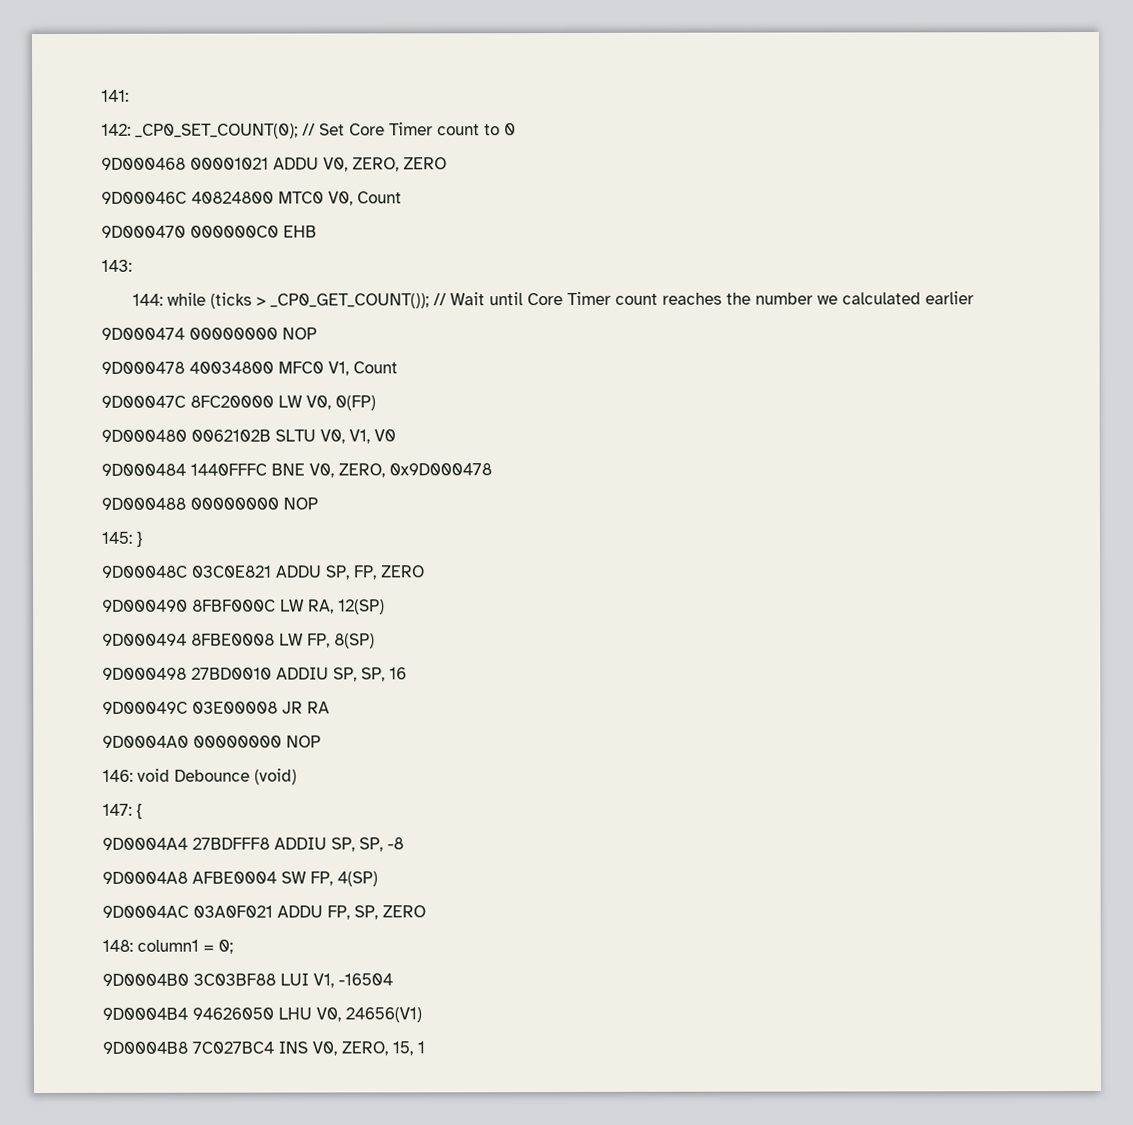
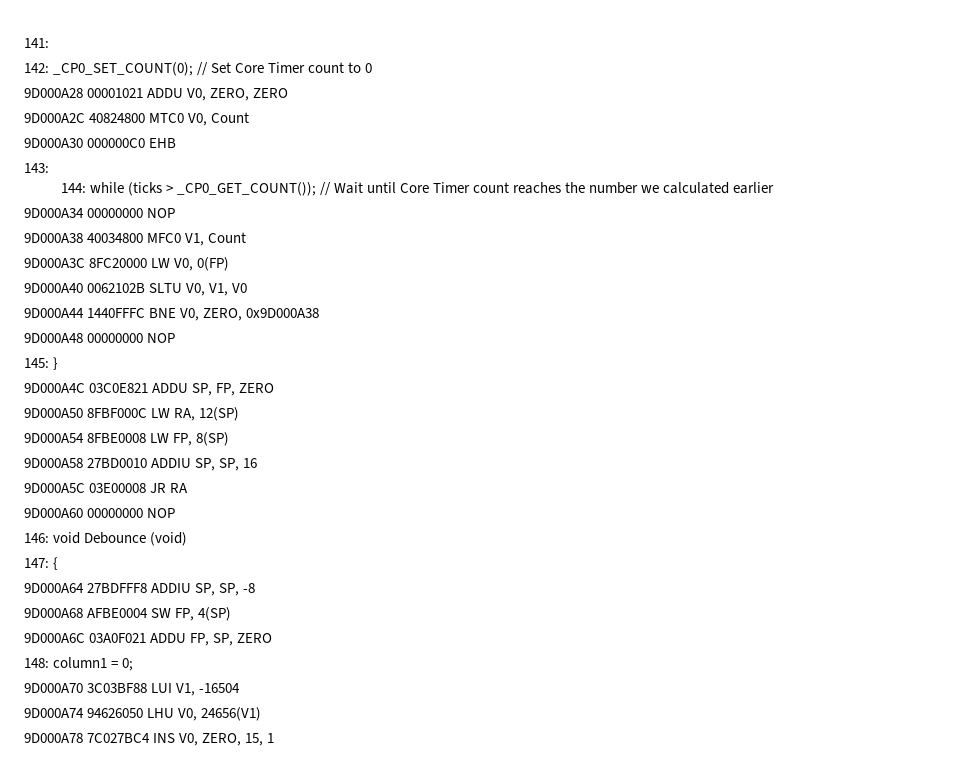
- 9D000468 00001021 ADDU V0, ZERO, ZERO
+ 9D000A28 00001021 ADDU V0, ZERO, ZERO
- 9D00046C 40824800 MTC0 V0, Count
+ 9D000A2C 40824800 MTC0 V0, Count
- 9D000470 000000C0 EHB
+ 9D000A30 000000C0 EHB
- 9D000474 00000000 NOP
- 9D000478 40034800 MFC0 V1, Count
+ 9D000A34 00000000 NOP
+ 9D000A38 40034800 MFC0 V1, Count
- 9D00047C 8FC20000 LW V0, 0(FP)
+ 9D000A3C 8FC20000 LW V0, 0(FP)
- 9D000480 0062102B SLTU V0, V1, V0
+ 9D000A40 0062102B SLTU V0, V1, V0
- 9D000484 1440FFFC BNE V0, ZERO, 0x9D000478
- 9D000488 00000000 NOP
+ 9D000A44 1440FFFC BNE V0, ZERO, 0x9D000A38
+ 9D000A48 00000000 NOP
- 9D00048C 03C0E821 ADDU SP, FP, ZERO
+ 9D000A4C 03C0E821 ADDU SP, FP, ZERO
- 9D000490 8FBF000C LW RA, 12(SP)
+ 9D000A50 8FBF000C LW RA, 12(SP)
- 9D000494 8FBE0008 LW FP, 8(SP)
+ 9D000A54 8FBE0008 LW FP, 8(SP)
- 9D000498 27BD0010 ADDIU SP, SP, 16
+ 9D000A58 27BD0010 ADDIU SP, SP, 16
- 9D00049C 03E00008 JR RA
+ 9D000A5C 03E00008 JR RA
- 9D0004A0 00000000 NOP
+ 9D000A60 00000000 NOP
- 9D0004A4 27BDFFF8 ADDIU SP, SP, -8
+ 9D000A64 27BDFFF8 ADDIU SP, SP, -8
- 9D0004A8 AFBE0004 SW FP, 4(SP)
+ 9D000A68 AFBE0004 SW FP, 4(SP)
- 9D0004AC 03A0F021 ADDU FP, SP, ZERO
+ 9D000A6C 03A0F021 ADDU FP, SP, ZERO
- 9D0004B0 3C03BF88 LUI V1, -16504
+ 9D000A70 3C03BF88 LUI V1, -16504
- 9D0004B4 94626050 LHU V0, 24656(V1)
+ 9D000A74 94626050 LHU V0, 24656(V1)
- 9D0004B8 7C027BC4 INS V0, ZERO, 15, 1
+ 9D000A78 7C027BC4 INS V0, ZERO, 15, 1

